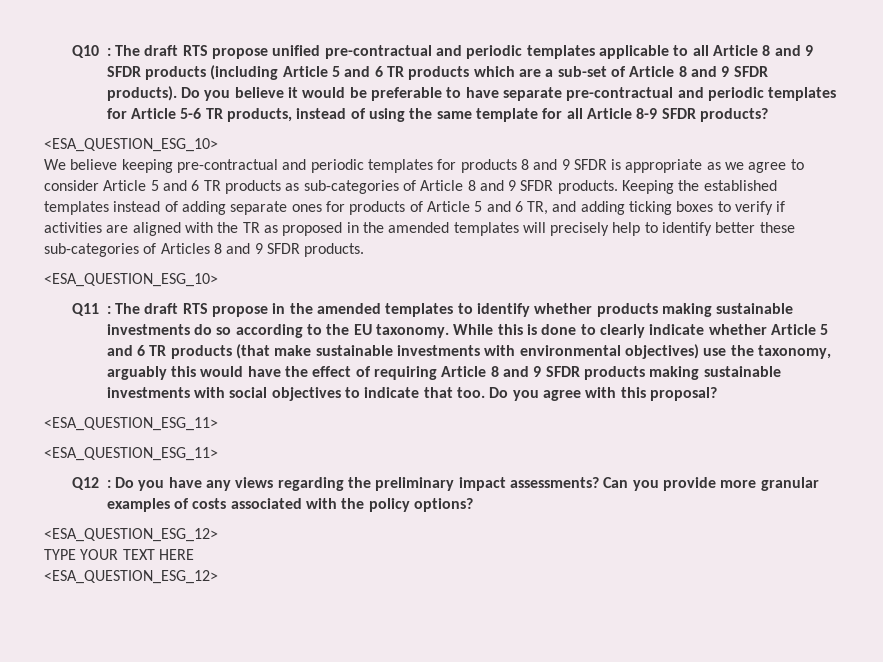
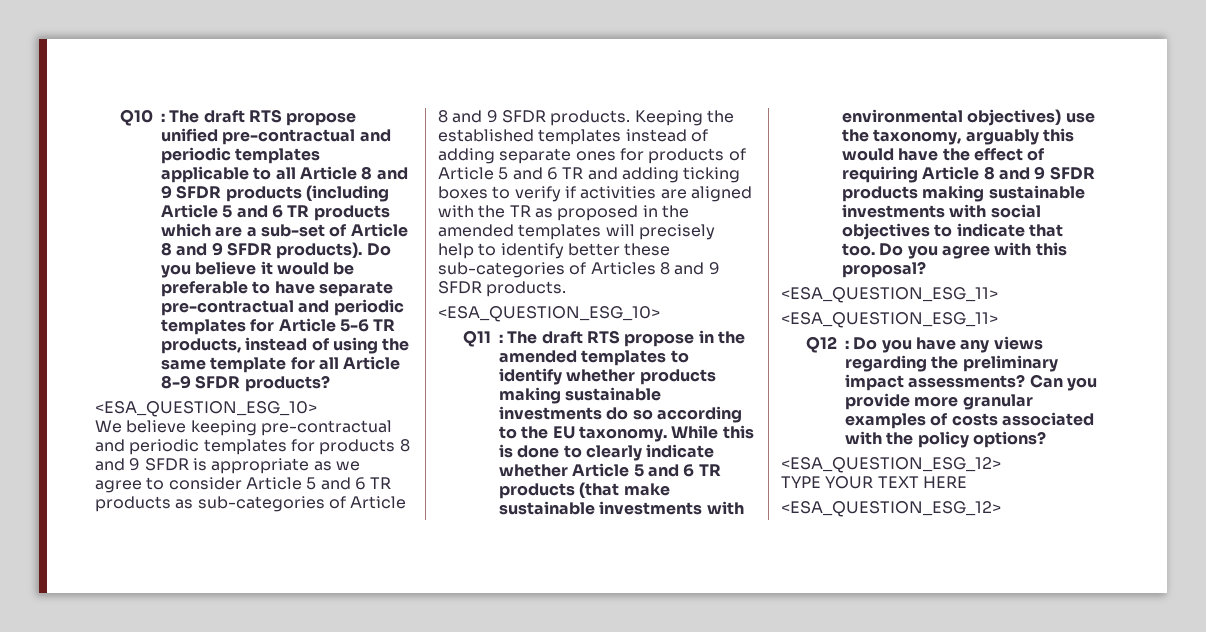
- Keeping the established templates instead of adding separate ones for products of Article 5 and 6 TR, and adding ticking boxes to verify if activities are aligned with the TR as proposed in the amended templates will precisely help to identify better these sub-categories of Articles 8 and 9 SFDR products.
+ Keeping the established templates instead of adding separate ones for products of Article 5 and 6 TR and adding ticking boxes to verify if activities are aligned with the TR as proposed in the amended templates will precisely help to identify better these sub-categories of Articles 8 and 9 SFDR products.

